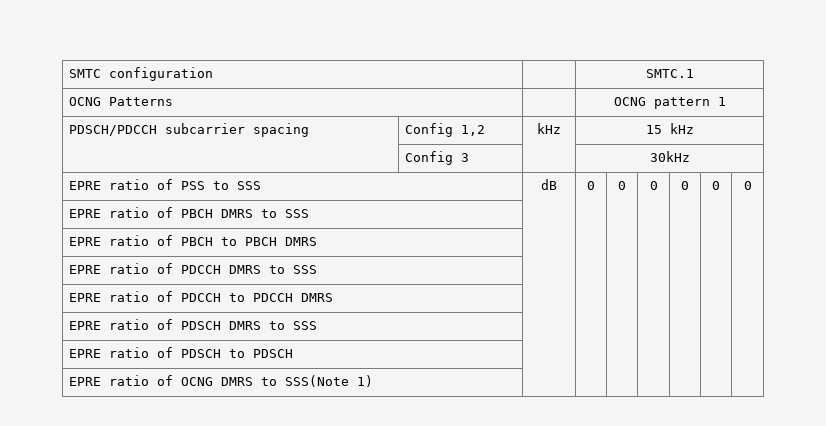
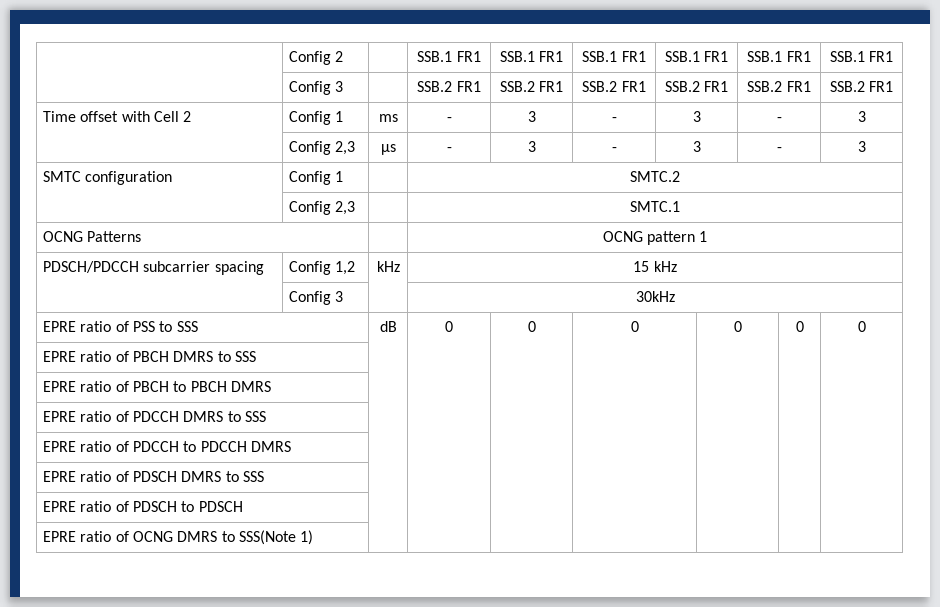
- SMTC configuration | | SMTC.1
+ | Config 2 | | SSB.1 FR1 | SSB.1 FR1 | SSB.1 FR1 | SSB.1 FR1 | SSB.1 FR1 | SSB.1 FR1
+ | Config 3 | | SSB.2 FR1 | SSB.2 FR1 | SSB.2 FR1 | SSB.2 FR1 | SSB.2 FR1 | SSB.2 FR1
+ Time offset with Cell 2 | Config 1 | ms | - | 3 | - | 3 | - | 3
+ | Config 2,3 | μs | - | 3 | - | 3 | - | 3
+ SMTC configuration | Config 1 | | SMTC.2
+ | Config 2,3 | | SMTC.1

